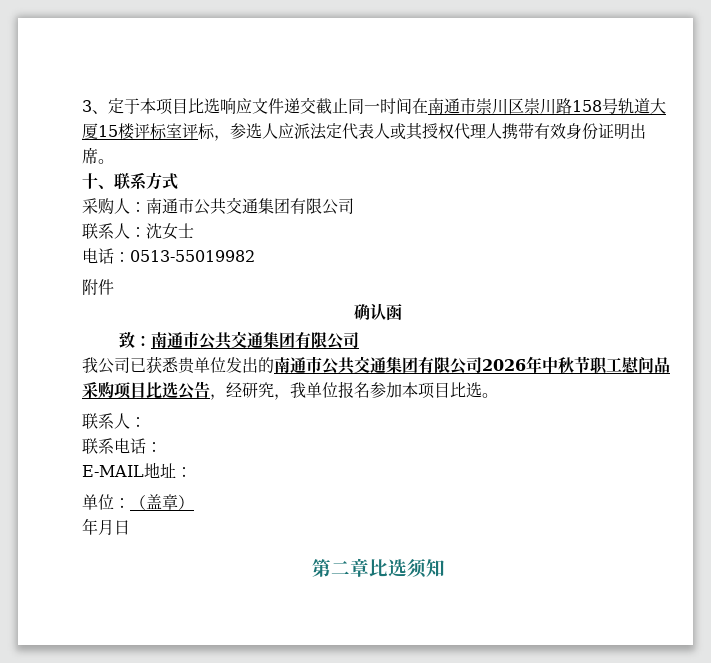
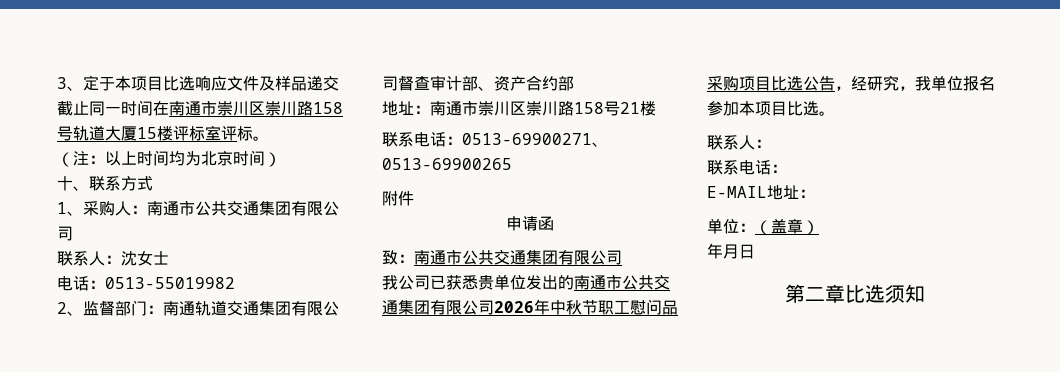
- 3、定于本项目比选响应文件递交截止同一时间在南通市崇川区崇川路158号轨道大厦15楼评标室评标，参选人应派法定代表人或其授权代理人携带有效身份证明出席。
+ 3、定于本项目比选响应文件及样品递交截止同一时间在南通市崇川区崇川路158号轨道大厦15楼评标室评标。
+ （注：以上时间均为北京时间）
- 采购人：南通市公共交通集团有限公司
+ 1、采购人：南通市公共交通集团有限公司
+ 2、监督部门：南通轨道交通集团有限公司督查审计部、资产合约部
+ 地址：南通市崇川区崇川路158号21楼
+ 联系电话：0513-69900271、0513-69900265
- 确认函
+ 申请函

